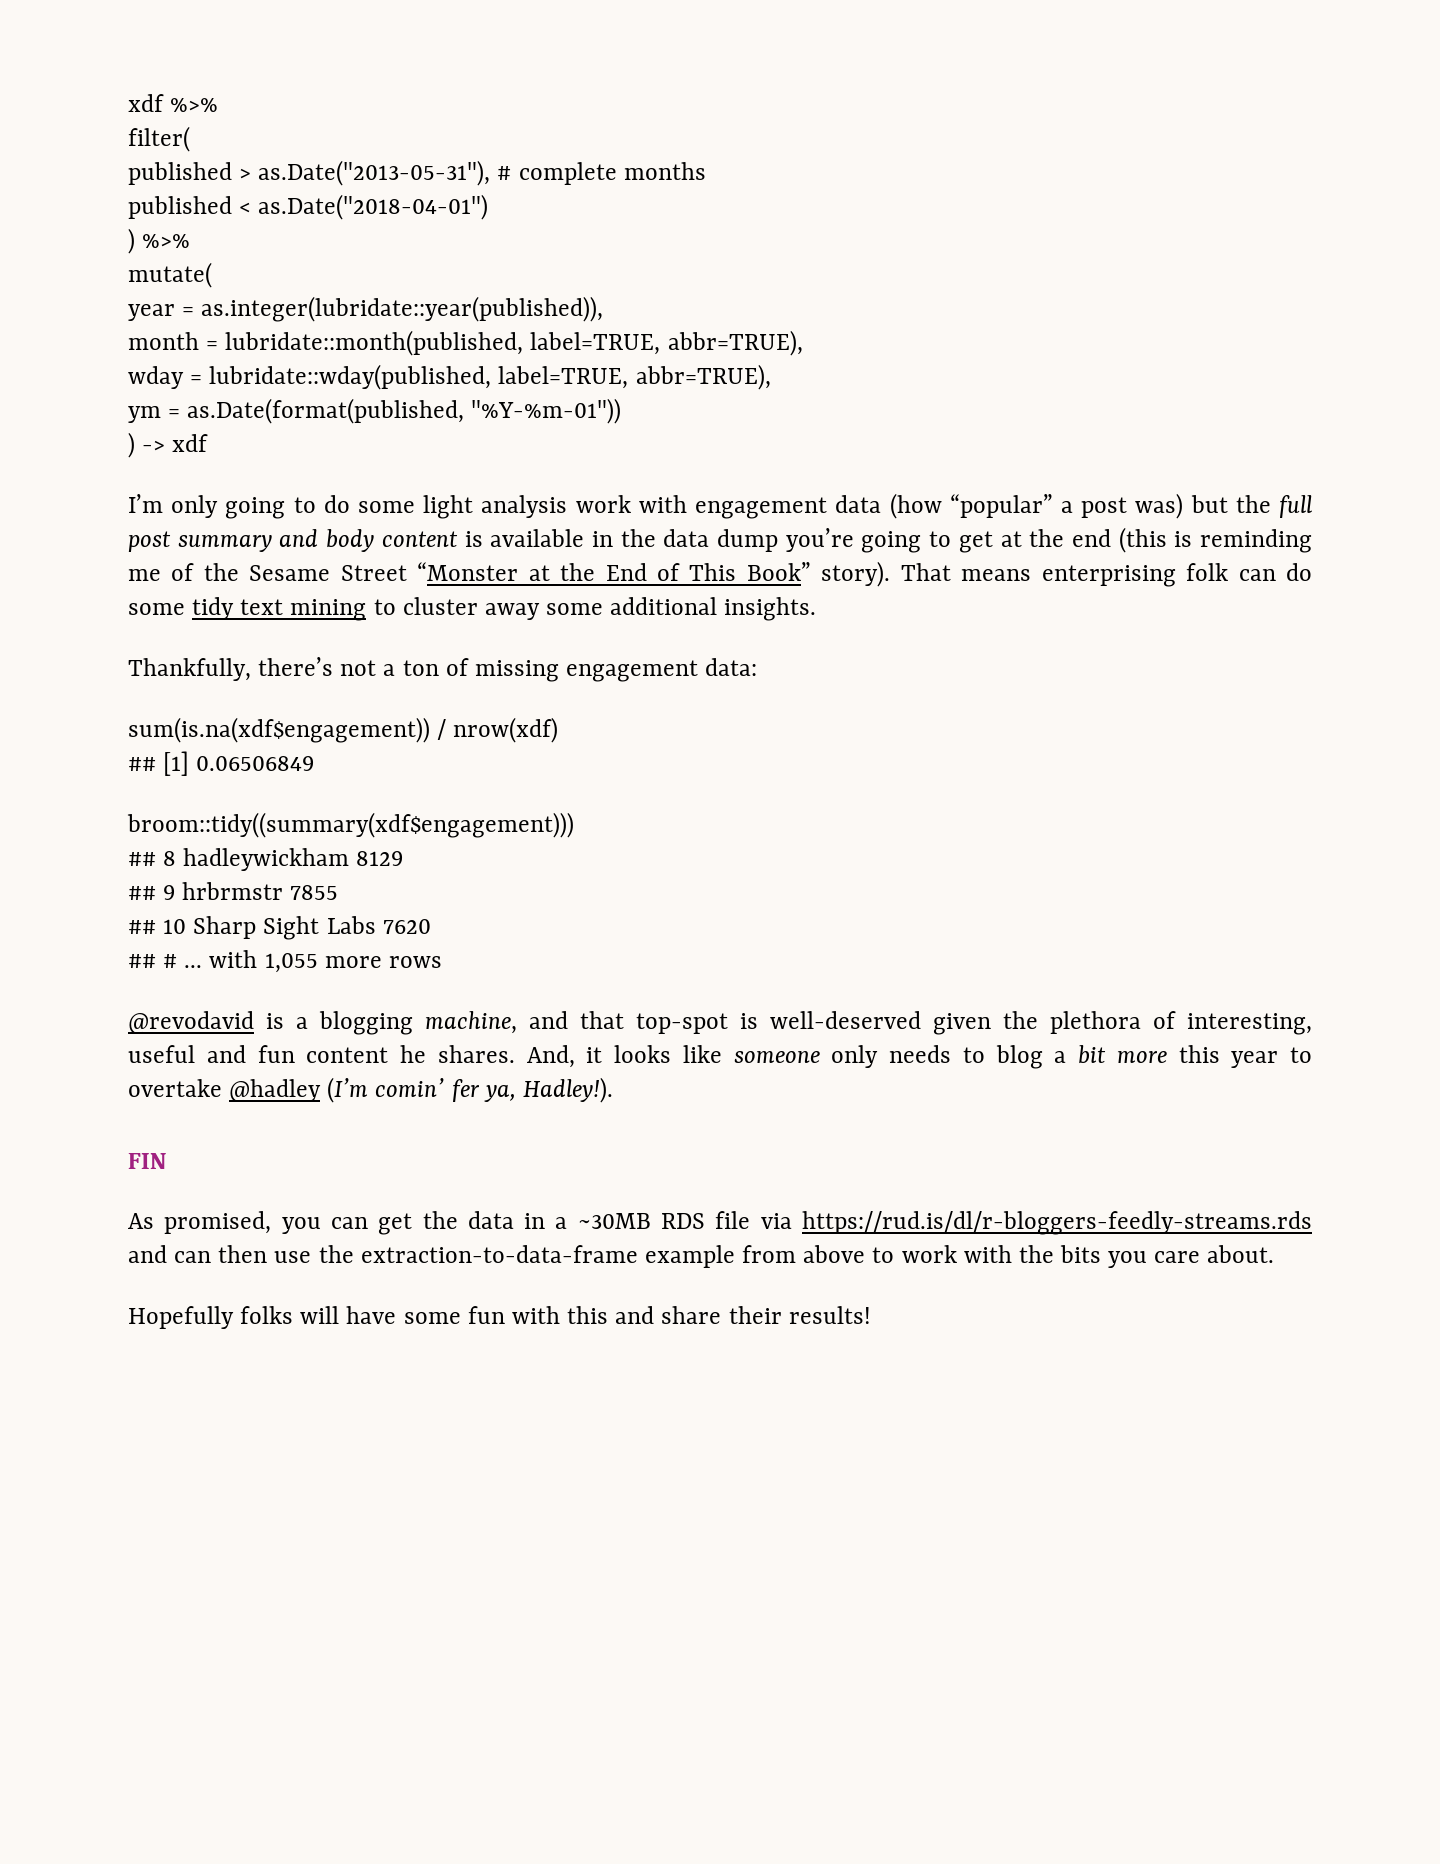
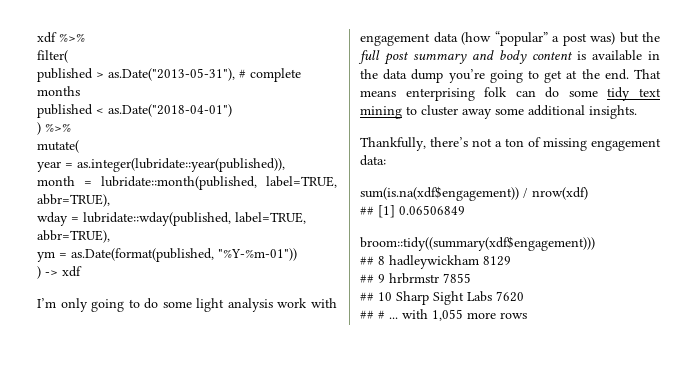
- I’m only going to do some light analysis work with engagement data (how “popular” a post was) but the full post summary and body content is available in the data dump you’re going to get at the end (this is reminding me of the Sesame Street “Monster at the End of This Book” story).
+ I’m only going to do some light analysis work with engagement data (how “popular” a post was) but the full post summary and body content is available in the data dump you’re going to get at the end.
- @revodavid is a blogging machine, and that top-spot is well-deserved given the plethora of interesting, useful and fun content he shares. And, it looks like someone only needs to blog a bit more this year to overtake @hadley (I’m comin’ fer ya, Hadley!).
- FIN
- As promised, you can get the data in a ~30MB RDS file via https://rud.is/dl/r-bloggers-feedly-streams.rds and can then use the extraction-to-data-frame example from above to work with the bits you care about.
- Hopefully folks will have some fun with this and share their results!

